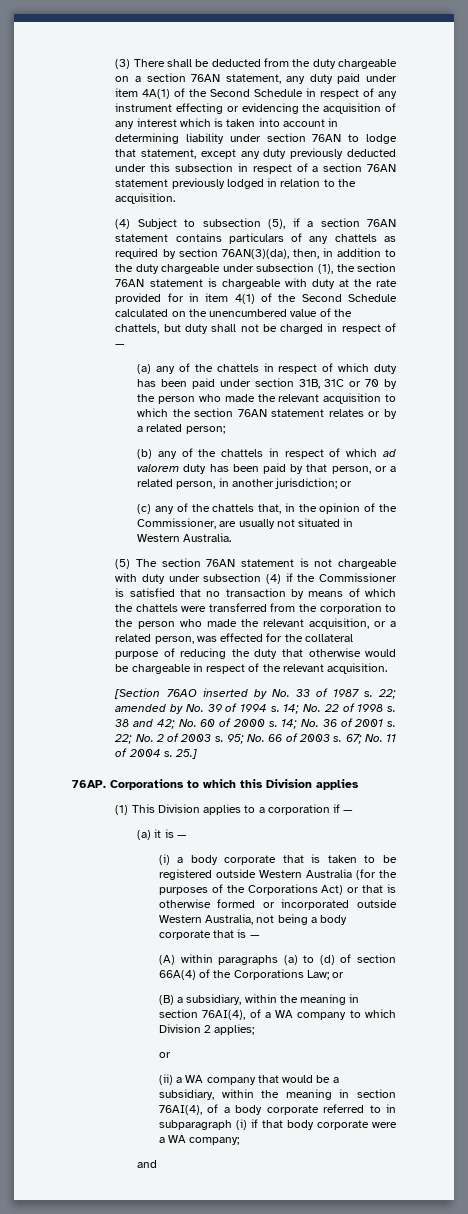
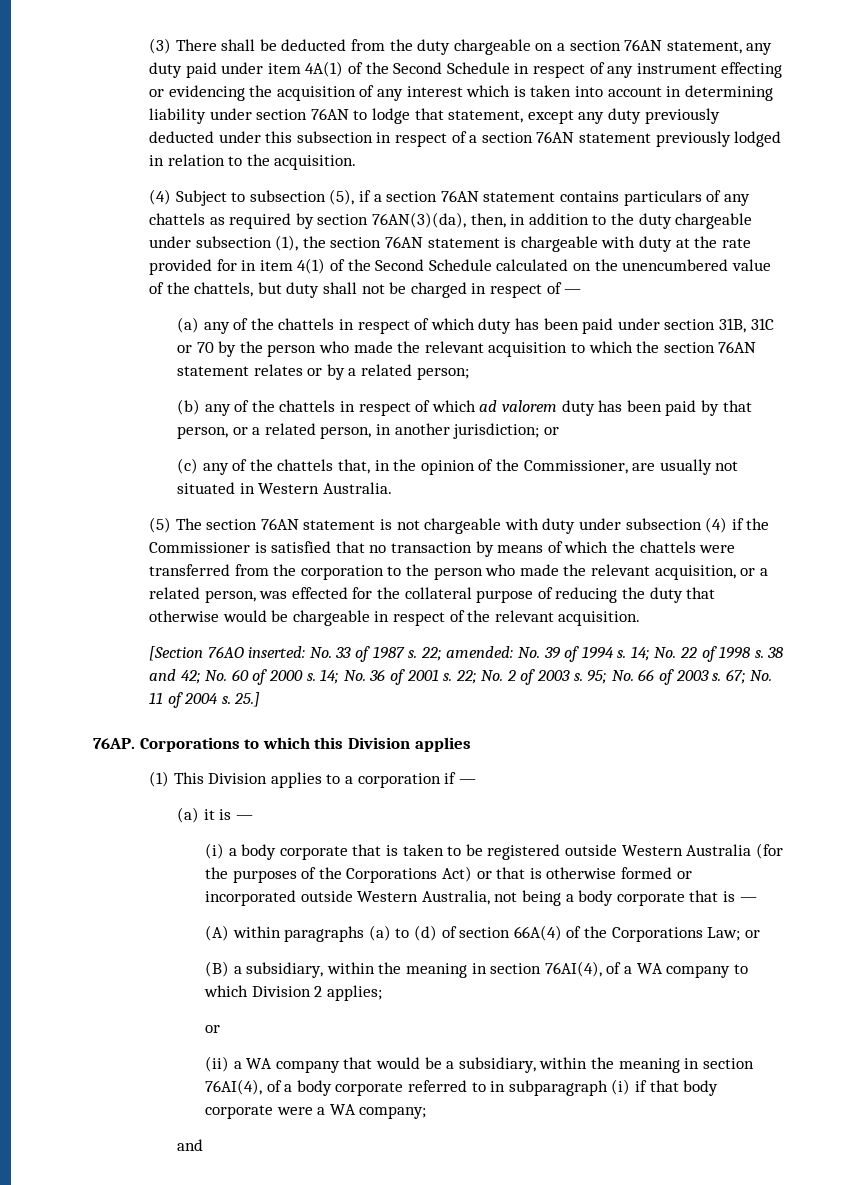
- [Section 76AO inserted by No. 33 of 1987 s.
+ [Section 76AO inserted: No. 33 of 1987 s.
- 22; amended by No. 39 of 1994 s.
+ 22; amended: No. 39 of 1994 s.

